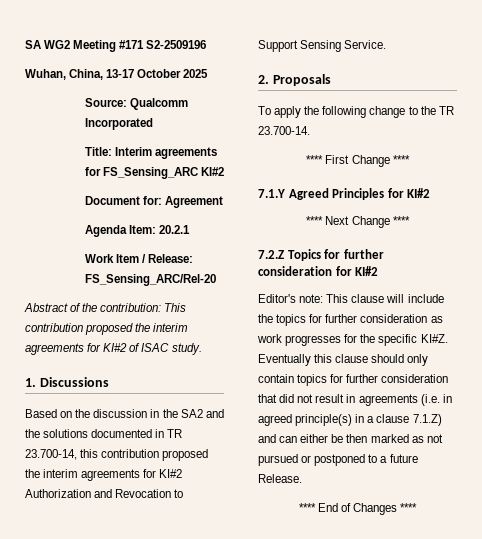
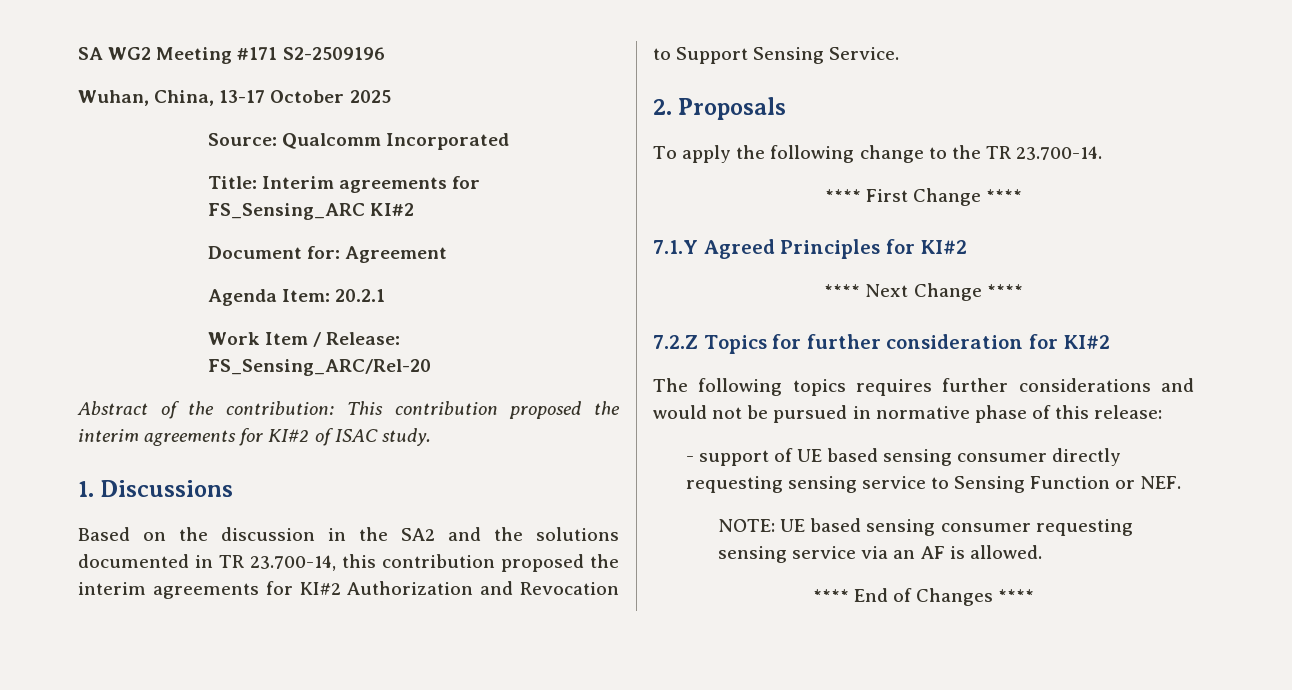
- Editor's note: This clause will include the topics for further consideration as work progresses for the specific KI#Z. Eventually this clause should only contain topics for further consideration that did not result in agreements (i.e. in agreed principle(s) in a clause 7.1.Z) and can either be then marked as not pursued or postponed to a future Release.
+ The following topics requires further considerations and would not be pursued in normative phase of this release:
+ - support of UE based sensing consumer directly requesting sensing service to Sensing Function or NEF.
+ NOTE: UE based sensing consumer requesting sensing service via an AF is allowed.

